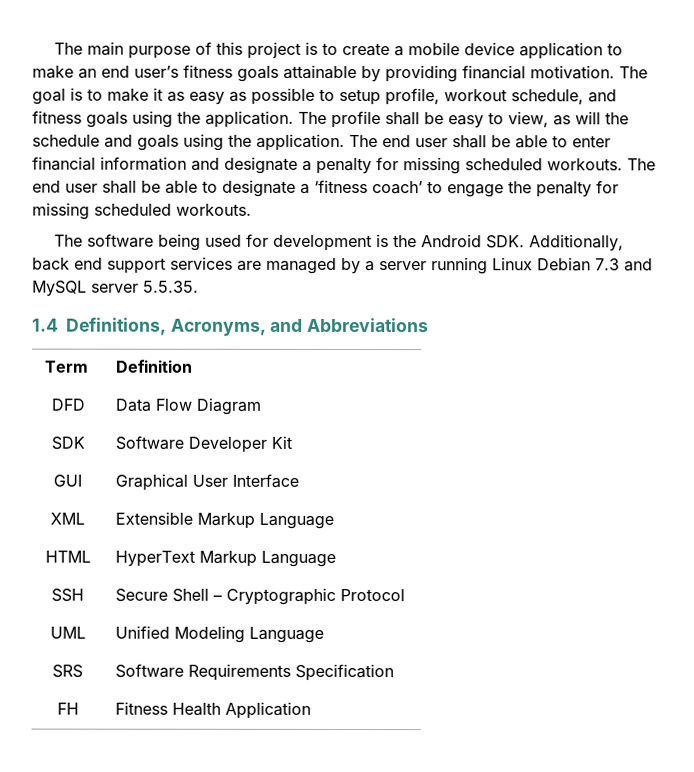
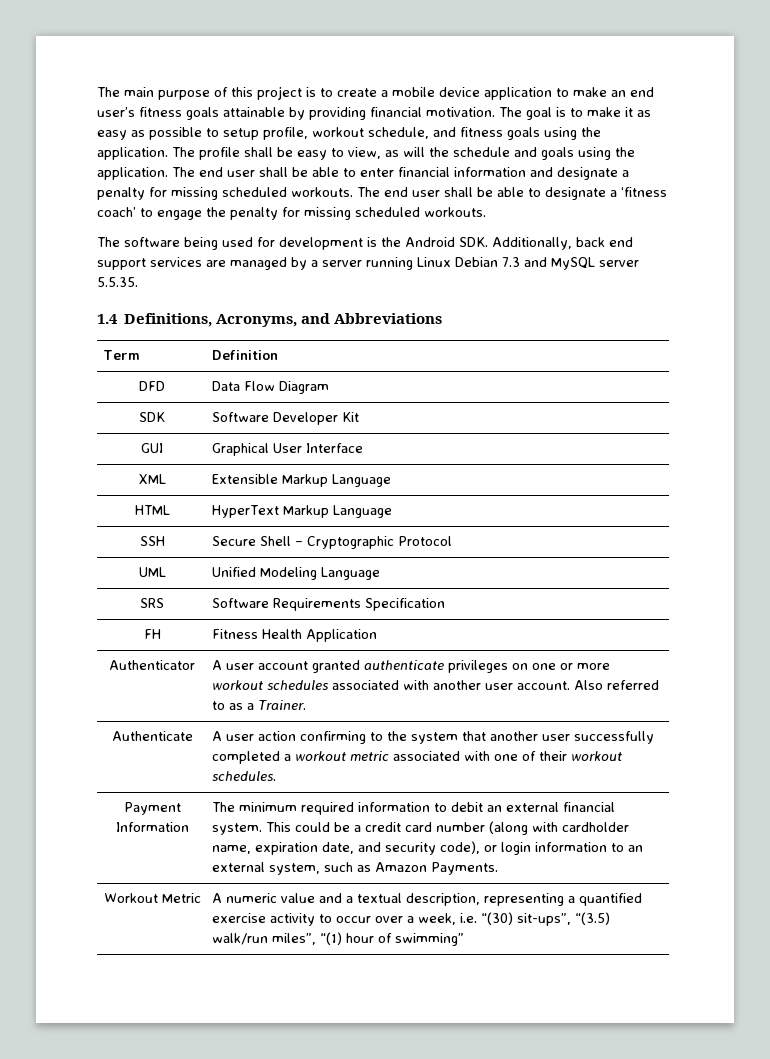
+ Authenticator | A user account granted authenticate privileges on one or more workout schedules associated with another user account. Also referred to as a Trainer.
+ Authenticate | A user action confirming to the system that another user successfully completed a workout metric associated with one of their workout schedules.
+ Payment Information | The minimum required information to debit an external financial system. This could be a credit card number (along with cardholder name, expiration date, and security code), or login information to an external system, such as Amazon Payments.
+ Workout Metric | A numeric value and a textual description, representing a quantified exercise activity to occur over a week, i.e. “(30) sit-ups”, “(3.5) walk/run miles”, “(1) hour of swimming”

